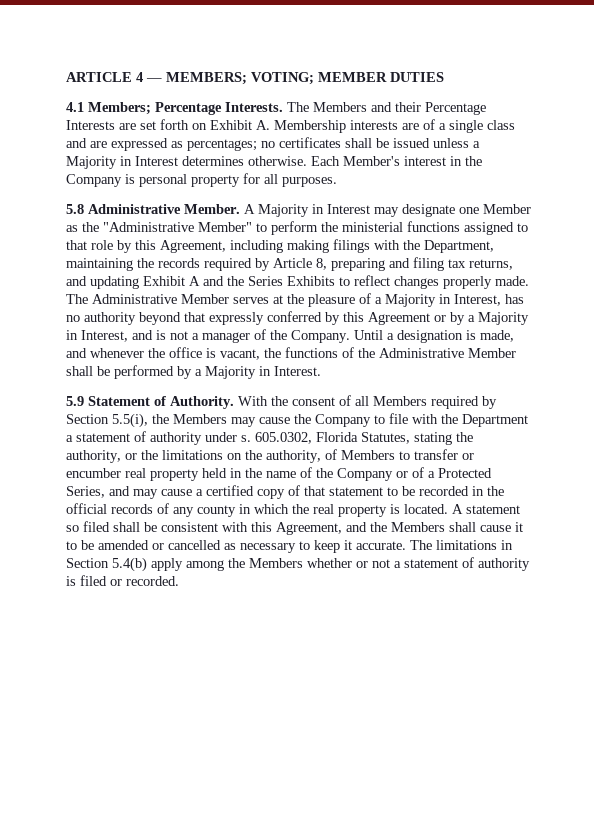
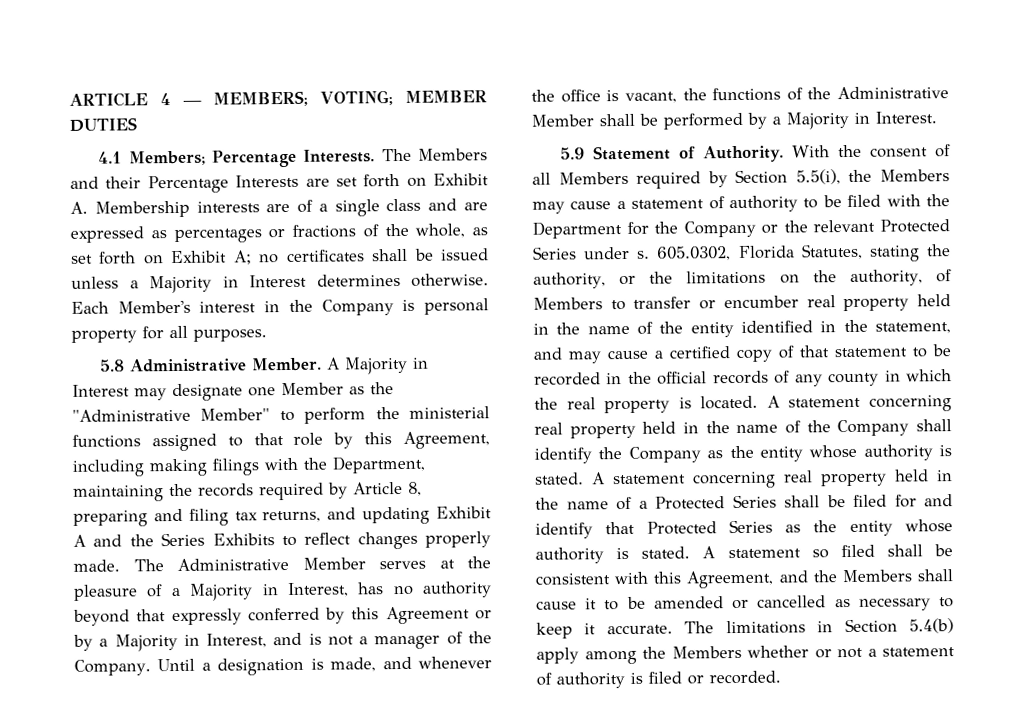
- The Members and their Percentage Interests are set forth on Exhibit A. Membership interests are of a single class and are expressed as percentages; no certificates shall be issued unless a Majority in Interest determines otherwise.
+ The Members and their Percentage Interests are set forth on Exhibit A. Membership interests are of a single class and are expressed as percentages or fractions of the whole, as set forth on Exhibit A; no certificates shall be issued unless a Majority in Interest determines otherwise.
- With the consent of all Members required by Section 5.5(i), the Members may cause the Company to file with the Department a statement of authority under s.
+ With the consent of all Members required by Section 5.5(i), the Members may cause a statement of authority to be filed with the Department for the Company or the relevant Protected Series under s.
- 605.0302, Florida Statutes, stating the authority, or the limitations on the authority, of Members to transfer or encumber real property held in the name of the Company or of a Protected Series, and may cause a certified copy of that statement to be recorded in the official records of any county in which the real property is located.
+ 605.0302, Florida Statutes, stating the authority, or the limitations on the authority, of Members to transfer or encumber real property held in the name of the entity identified in the statement, and may cause a certified copy of that statement to be recorded in the official records of any county in which the real property is located.
- A statement so filed shall be consistent with this Agreement, and the Members shall cause it to be amended or cancelled as necessary to keep it accurate.
+ A statement concerning real property held in the name of the Company shall identify the Company as the entity whose authority is stated. A statement concerning real property held in the name of a Protected Series shall be filed for and identify that Protected Series as the entity whose authority is stated. A statement so filed shall be consistent with this Agreement, and the Members shall cause it to be amended or cancelled as necessary to keep it accurate.

